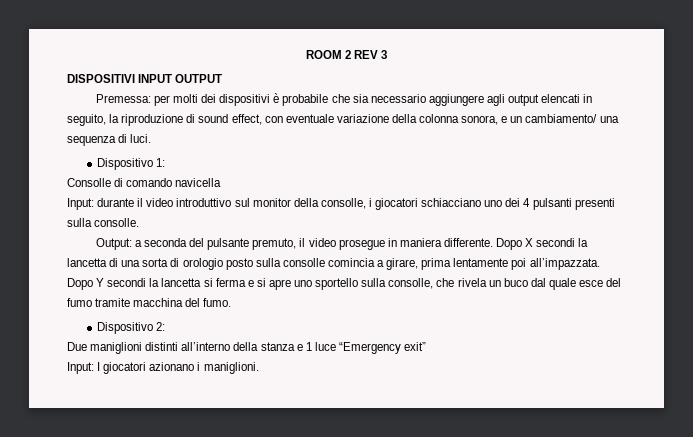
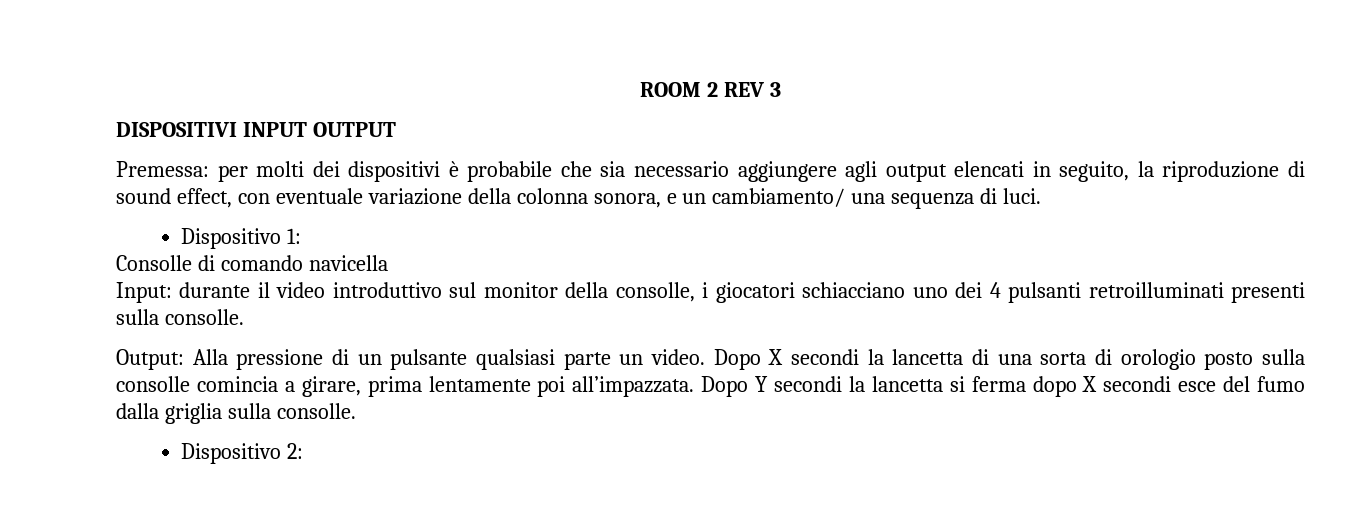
- Input: durante il video introduttivo sul monitor della consolle, i giocatori schiacciano uno dei 4 pulsanti presenti sulla consolle.
+ Input: durante il video introduttivo sul monitor della consolle, i giocatori schiacciano uno dei 4 pulsanti retroilluminati presenti sulla consolle.
- Output: a seconda del pulsante premuto, il video prosegue in maniera differente.
+ Output: Alla pressione di un pulsante qualsiasi parte un video.
- Dopo Y secondi la lancetta si ferma e si apre uno sportello sulla consolle, che rivela un buco dal quale esce del fumo tramite macchina del fumo.
+ Dopo Y secondi la lancetta si ferma dopo X secondi esce del fumo dalla griglia sulla consolle.
  Dispositivo 2:
- Due maniglioni distinti all’interno della stanza e 1 luce “Emergency exit”
- Input: I giocatori azionano i maniglioni.

